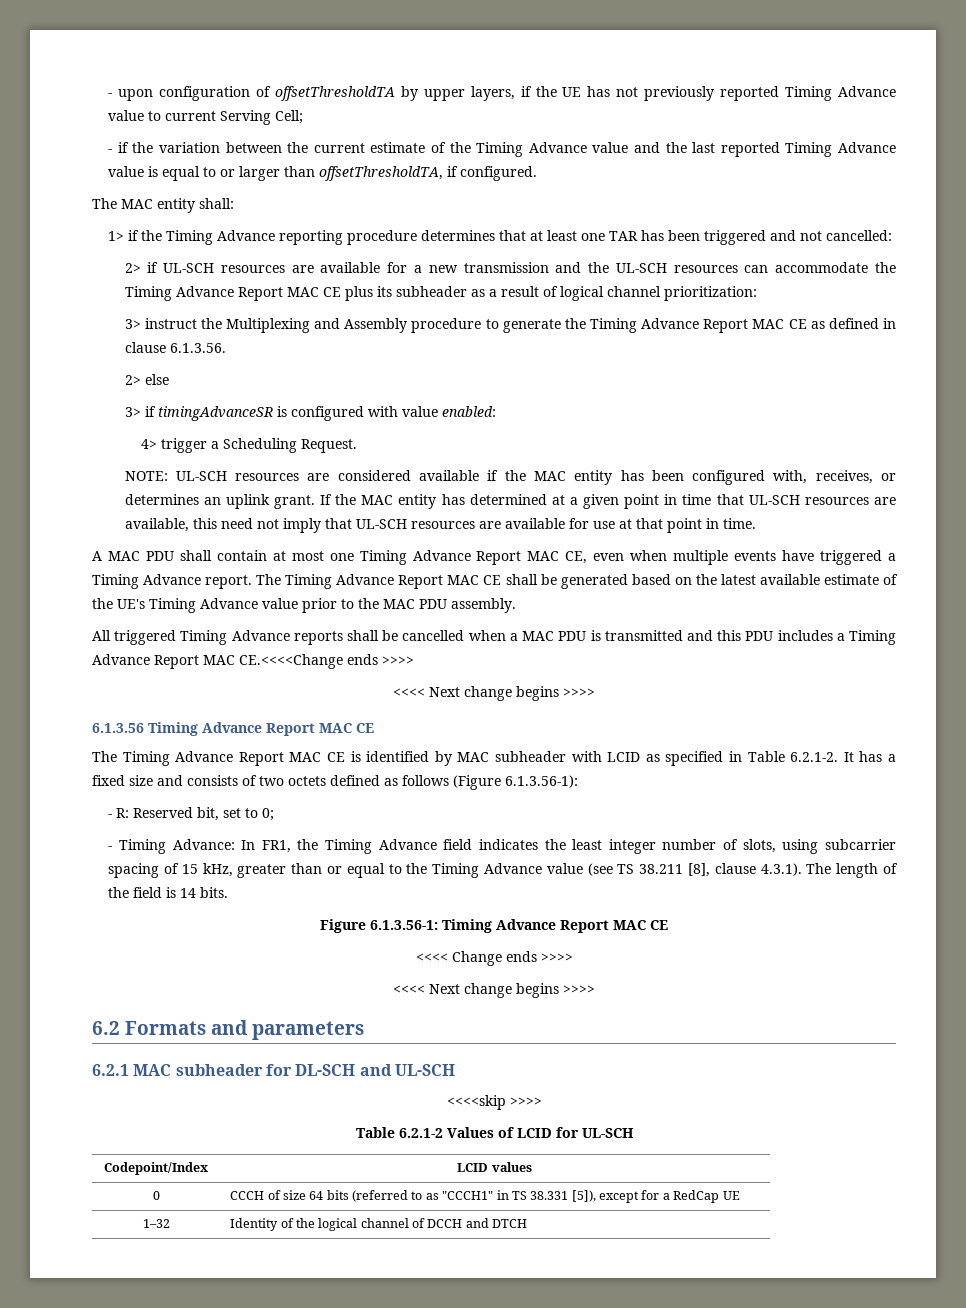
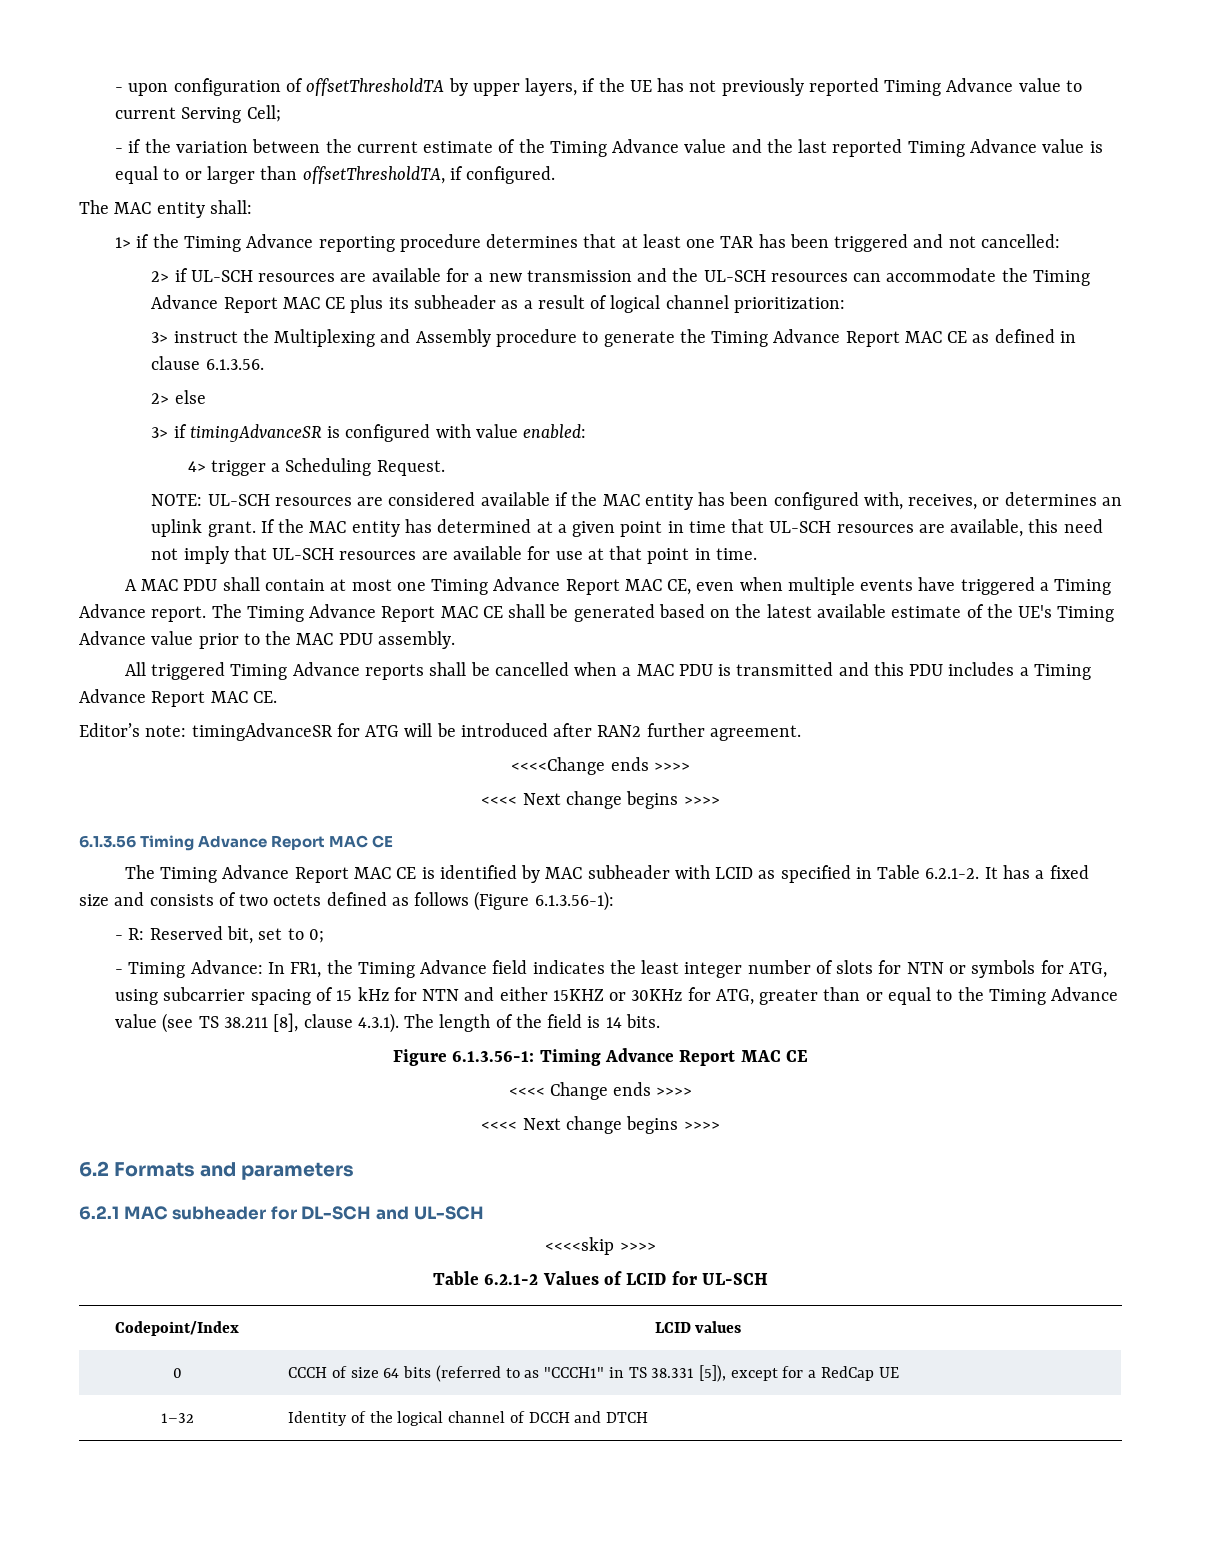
- All triggered Timing Advance reports shall be cancelled when a MAC PDU is transmitted and this PDU includes a Timing Advance Report MAC CE.<<<<Change ends >>>>
+ All triggered Timing Advance reports shall be cancelled when a MAC PDU is transmitted and this PDU includes a Timing Advance Report MAC CE.
+ Editor’s note: timingAdvanceSR for ATG will be introduced after RAN2 further agreement.
+ <<<<Change ends >>>>
- - Timing Advance: In FR1, the Timing Advance field indicates the least integer number of slots, using subcarrier spacing of 15 kHz, greater than or equal to the Timing Advance value (see TS 38.211 [8], clause 4.3.1). The length of the field is 14 bits.
+ - Timing Advance: In FR1, the Timing Advance field indicates the least integer number of slots for NTN or symbols for ATG, using subcarrier spacing of 15 kHz for NTN and either 15KHZ or 30KHz for ATG, greater than or equal to the Timing Advance value (see TS 38.211 [8], clause 4.3.1). The length of the field is 14 bits.

